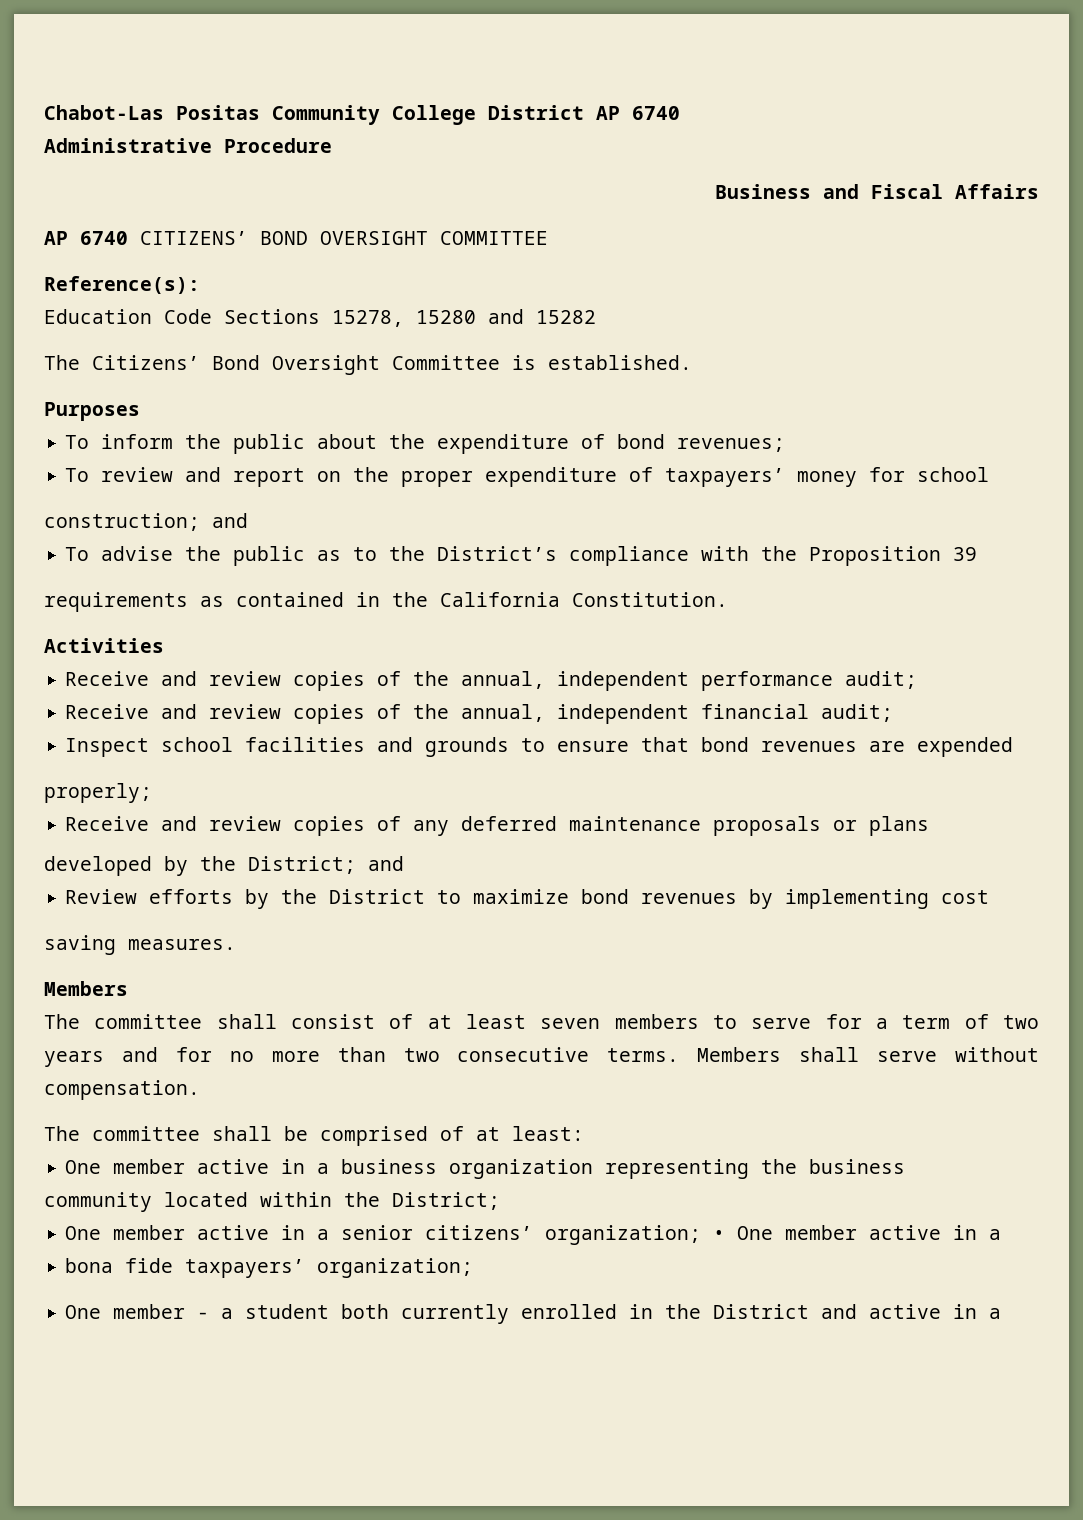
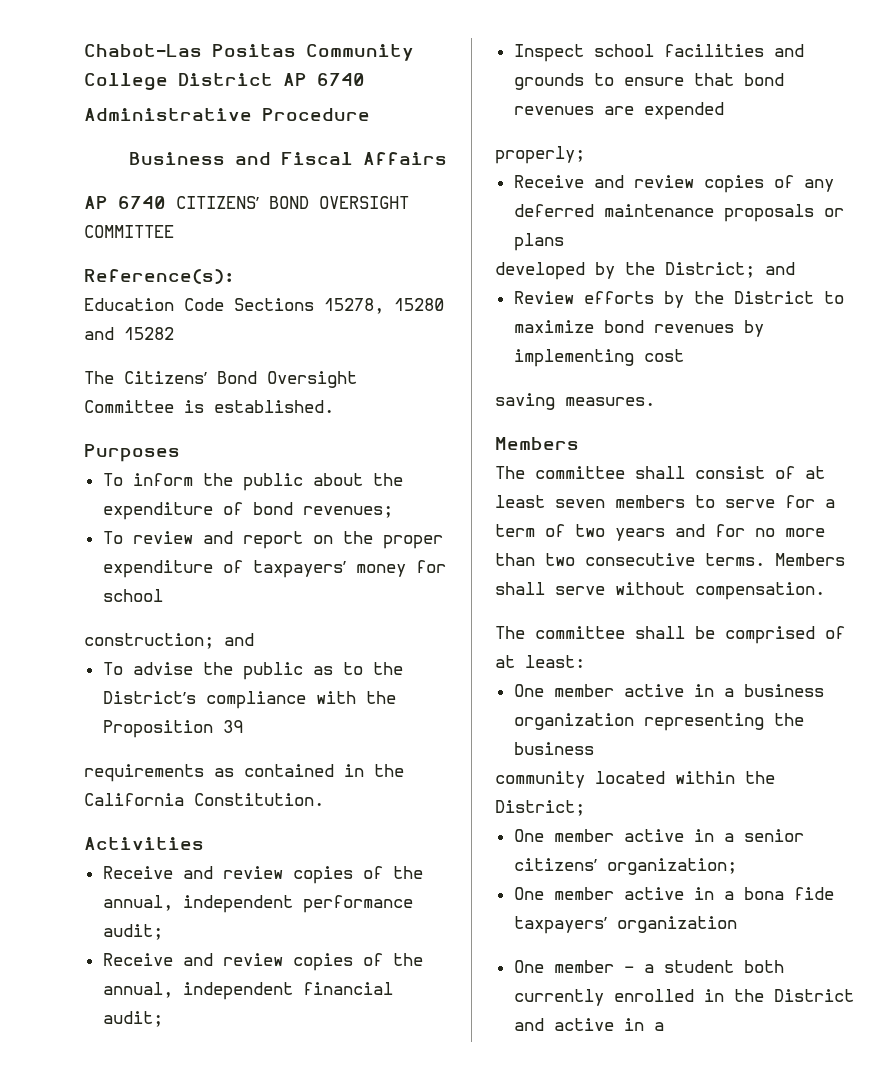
- One member active in a senior citizens’ organization; • One member active in a
- bona fide taxpayers’ organization;
+ One member active in a senior citizens’ organization;
+ One member active in a bona fide taxpayers’ organization

